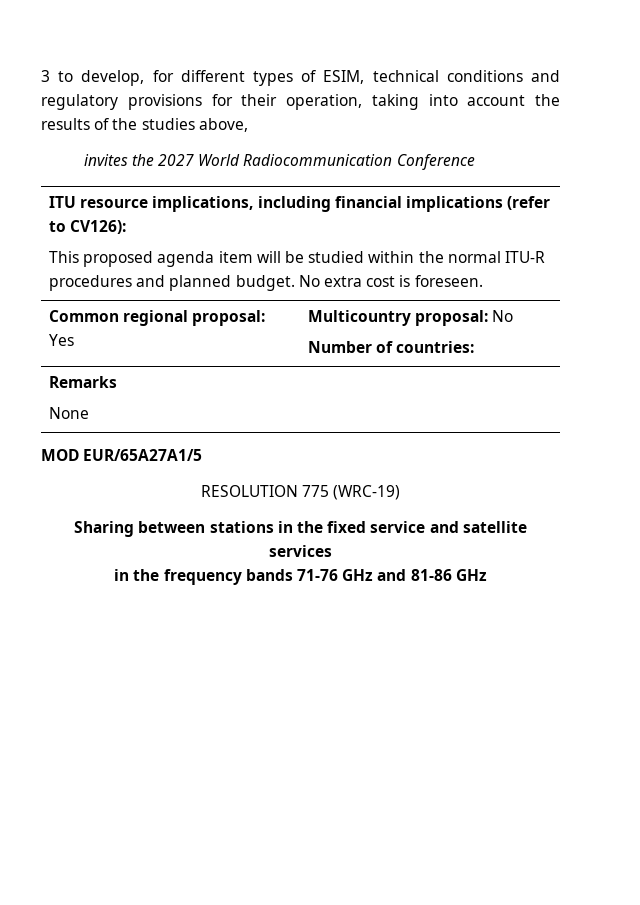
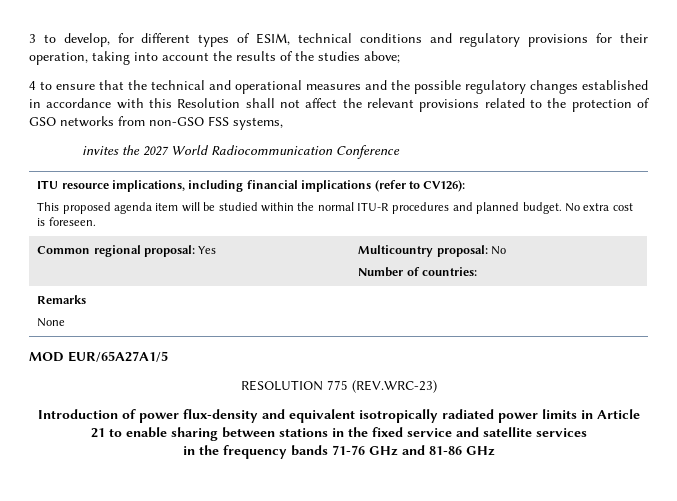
- 3 to develop, for different types of ESIM, technical conditions and regulatory provisions for their operation, taking into account the results of the studies above,
+ 3 to develop, for different types of ESIM, technical conditions and regulatory provisions for their operation, taking into account the results of the studies above;
+ 4 to ensure that the technical and operational measures and the possible regulatory changes established in accordance with this Resolution shall not affect the relevant provisions related to the protection of GSO networks from non-GSO FSS systems,
- RESOLUTION 775 (WRC-19)
- Sharing between stations in the fixed service and satellite services
+ RESOLUTION 775 (REV.WRC-23)
+ Introduction of power flux-density and equivalent isotropically radiated power limits in Article 21 to enable sharing between stations in the fixed service and satellite services

